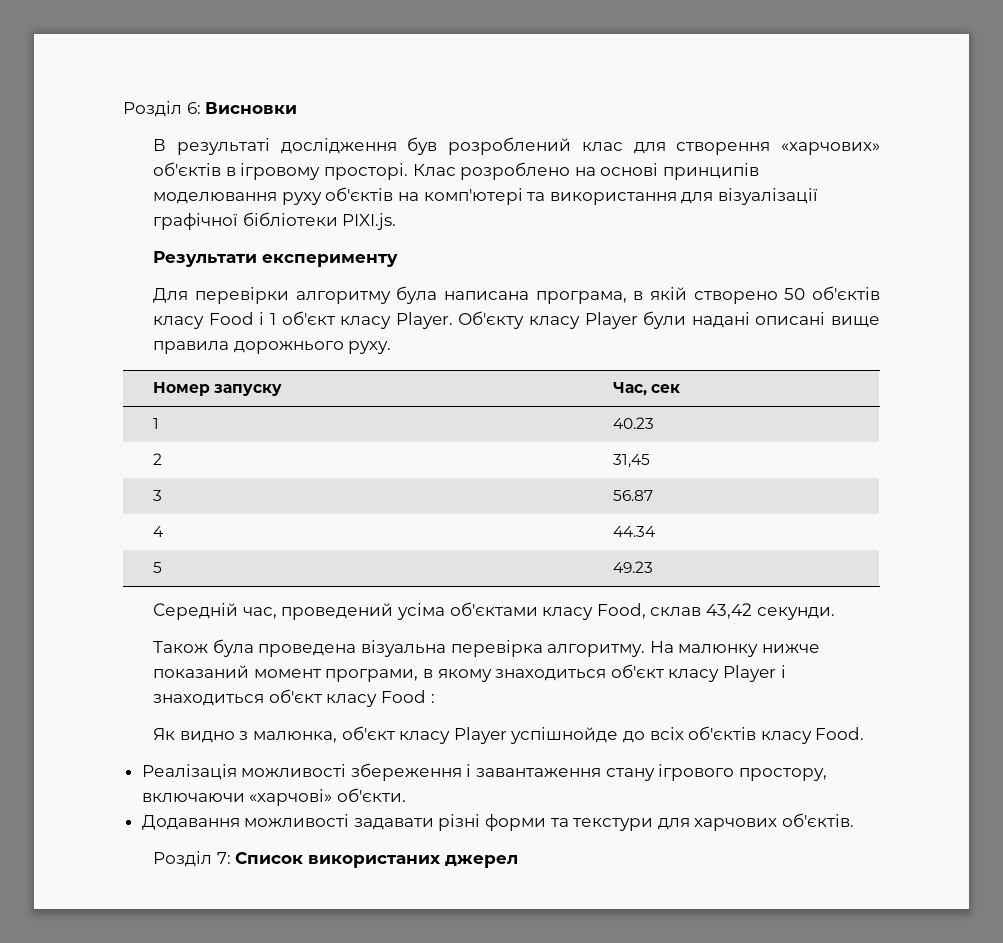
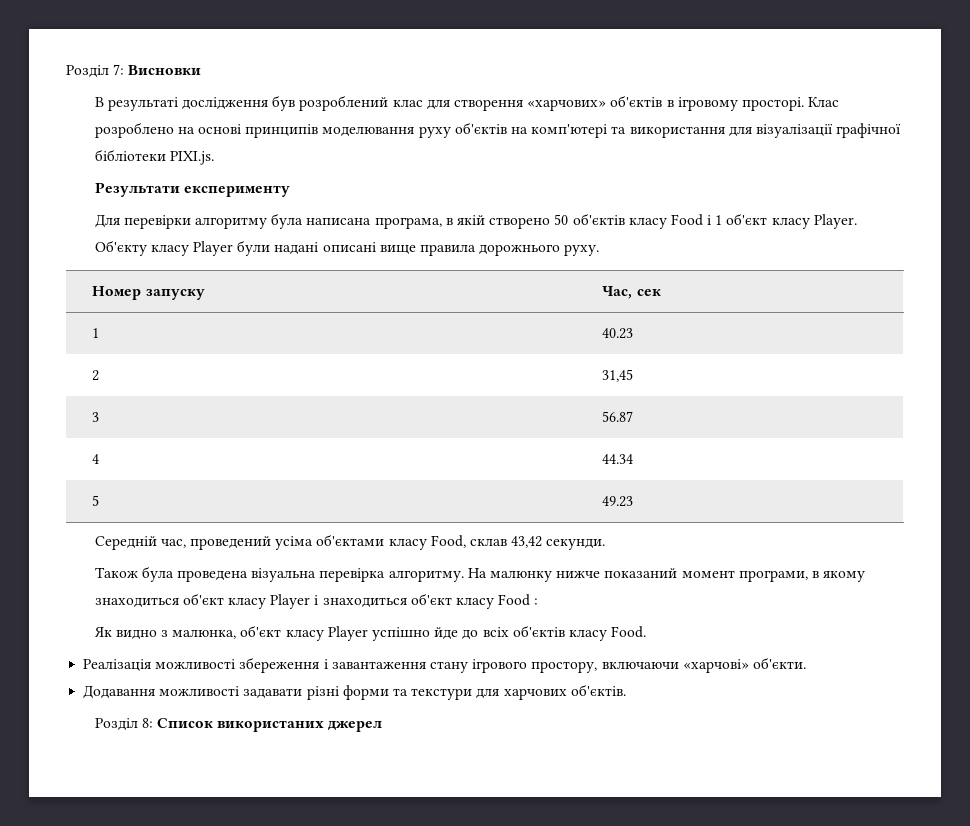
- Розділ 6: Висновки
+ Розділ 7: Висновки
- Як видно з малюнка, об'єкт класу Player успішнойде до всіх об'єктів класу Food.
+ Як видно з малюнка, об'єкт класу Player успішно йде до всіх об'єктів класу Food.
- Розділ 7: Список використаних джерел
+ Розділ 8: Список використаних джерел

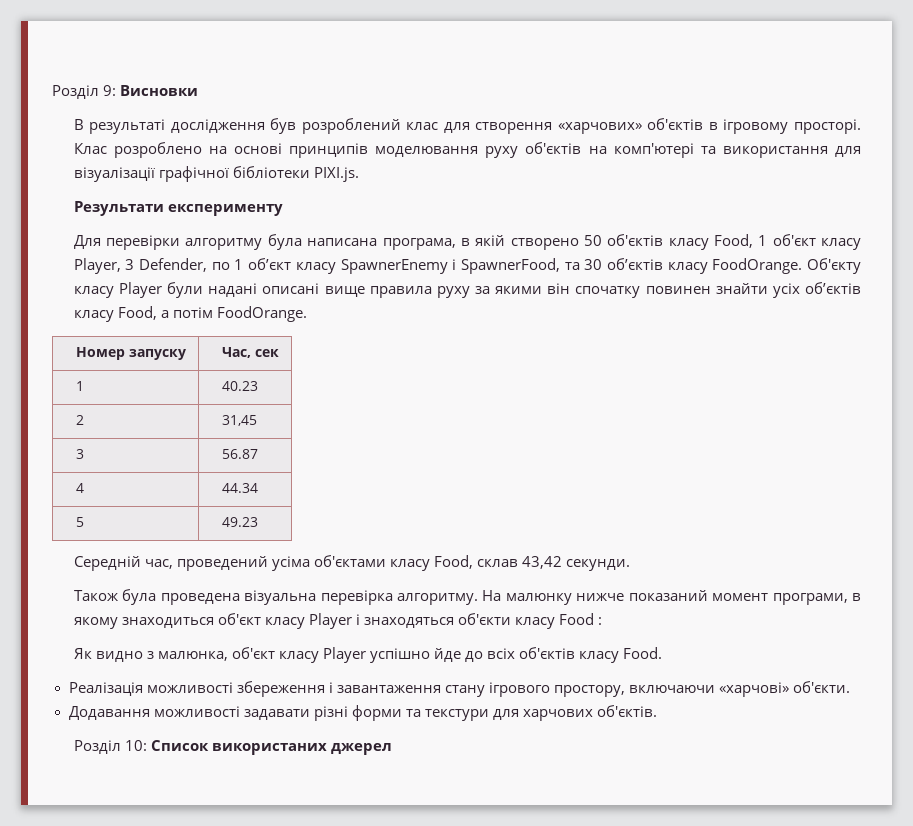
- Розділ 7: Висновки
+ Розділ 9: Висновки
- Для перевірки алгоритму була написана програма, в якій створено 50 об'єктів класу Food і 1 об'єкт класу Player.
+ Для перевірки алгоритму була написана програма, в якій створено 50 об'єктів класу Food, 1 об'єкт класу Player, 3 Defender, по 1 об’єкт класу SpawnerEnemy і SpawnerFood, та 30 об’єктів класу FoodOrange.
- Об'єкту класу Player були надані описані вище правила дорожнього руху.
+ Об'єкту класу Player були надані описані вище правила руху за якими він спочатку повинен знайти усіх об’єктів класу Food, а потім FoodOrange.
- На малюнку нижче показаний момент програми, в якому знаходиться об'єкт класу Player і знаходиться об'єкт класу Food :
+ На малюнку нижче показаний момент програми, в якому знаходиться об'єкт класу Player і знаходяться об'єкти класу Food :
- Розділ 8: Список використаних джерел
+ Розділ 10: Список використаних джерел

